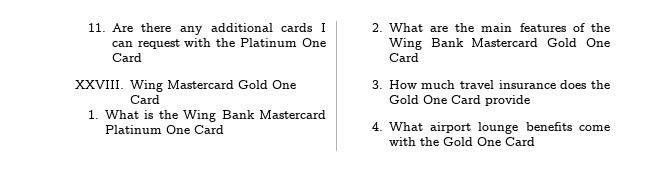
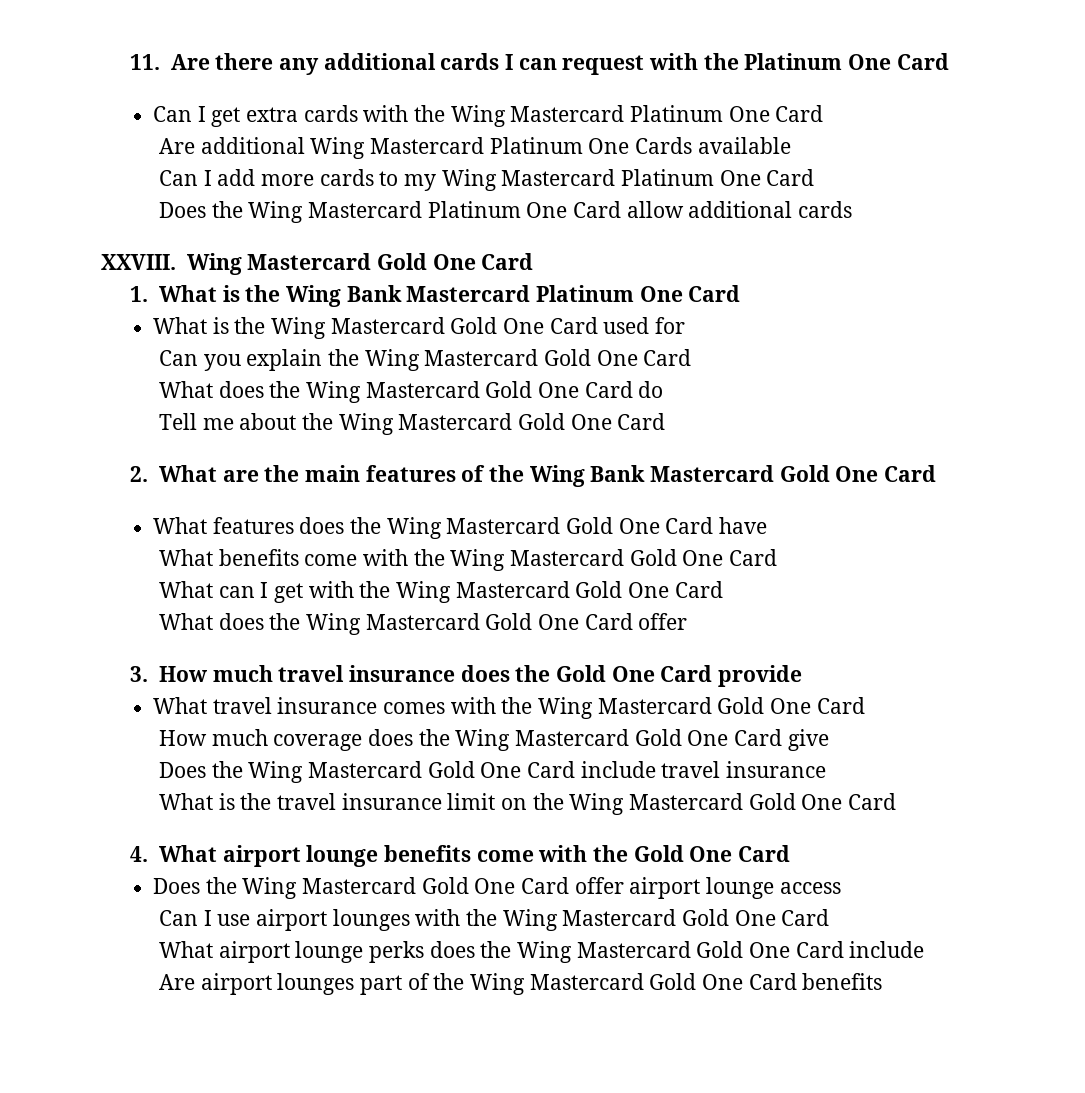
+ Can I get extra cards with the Wing Mastercard Platinum One Card
+ Are additional Wing Mastercard Platinum One Cards available
+ Can I add more cards to my Wing Mastercard Platinum One Card
+ Does the Wing Mastercard Platinum One Card allow additional cards
+ What is the Wing Mastercard Gold One Card used for
+ Can you explain the Wing Mastercard Gold One Card
+ What does the Wing Mastercard Gold One Card do
+ Tell me about the Wing Mastercard Gold One Card
+ What features does the Wing Mastercard Gold One Card have
+ What benefits come with the Wing Mastercard Gold One Card
+ What can I get with the Wing Mastercard Gold One Card
+ What does the Wing Mastercard Gold One Card offer
+ What travel insurance comes with the Wing Mastercard Gold One Card
+ How much coverage does the Wing Mastercard Gold One Card give
+ Does the Wing Mastercard Gold One Card include travel insurance
+ What is the travel insurance limit on the Wing Mastercard Gold One Card
+ Does the Wing Mastercard Gold One Card offer airport lounge access
+ Can I use airport lounges with the Wing Mastercard Gold One Card
+ What airport lounge perks does the Wing Mastercard Gold One Card include
+ Are airport lounges part of the Wing Mastercard Gold One Card benefits

